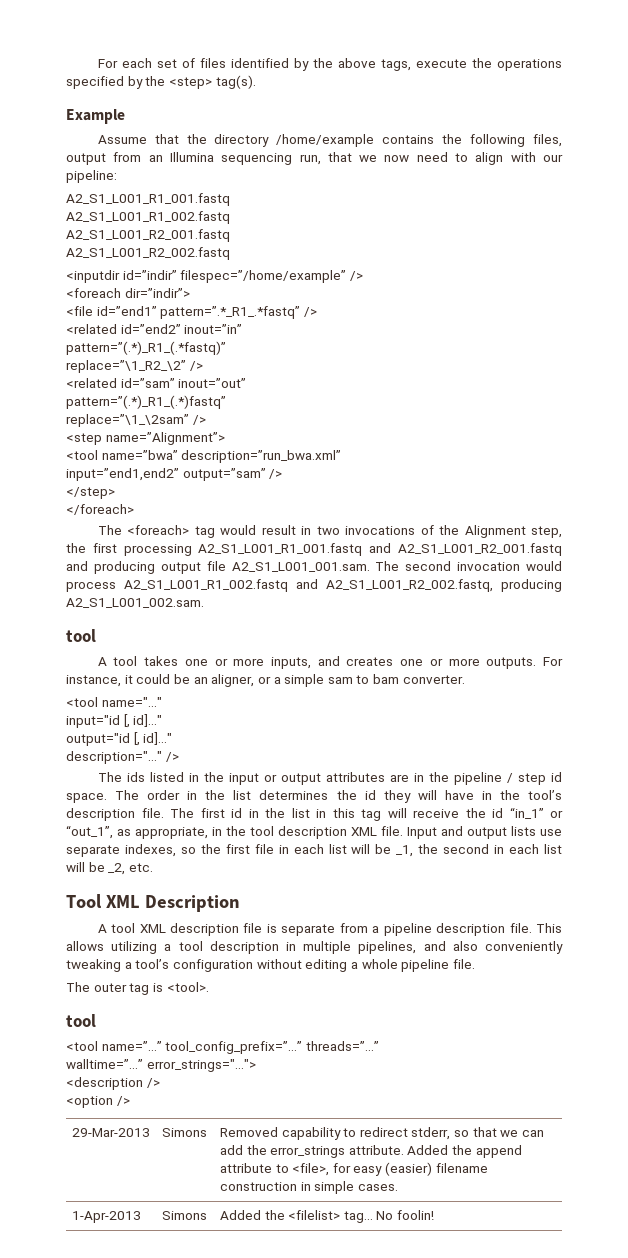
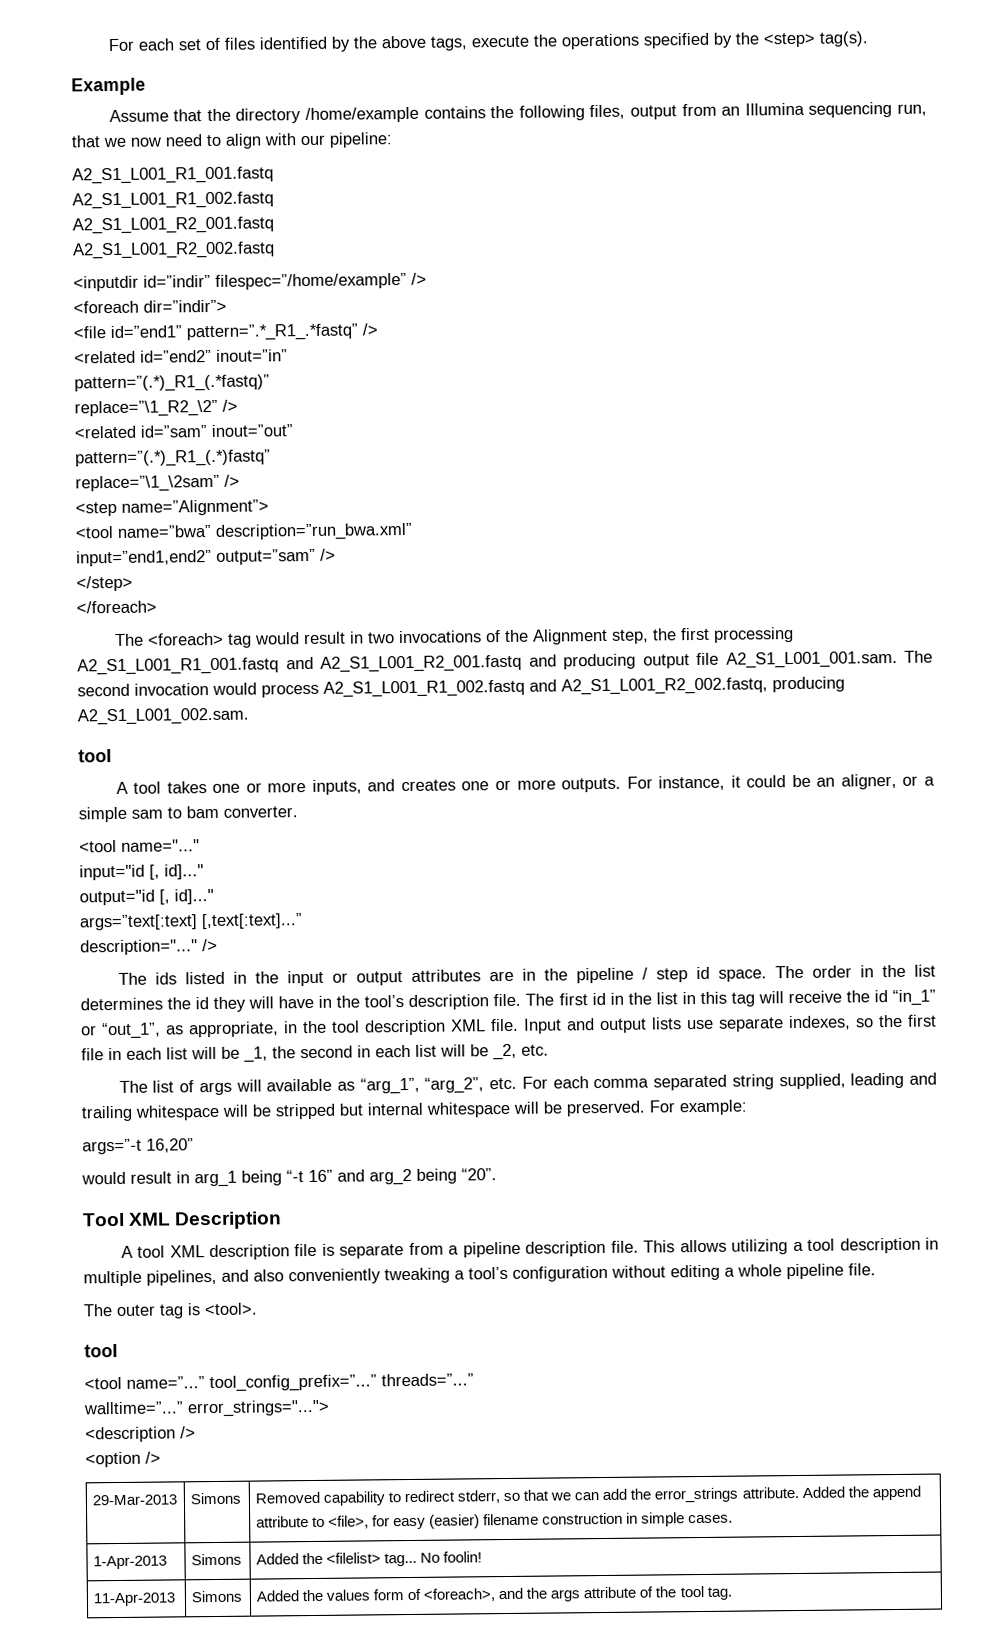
+ args=”text[:text] [,text[:text]...”
+ The list of args will available as “arg_1”, “arg_2”, etc. For each comma separated string supplied, leading and trailing whitespace will be stripped but internal whitespace will be preserved. For example:
+ args=”-t 16,20”
+ would result in arg_1 being “-t 16” and arg_2 being “20”.
+ 11-Apr-2013 | Simons | Added the values form of <foreach>, and the args attribute of the tool tag.

